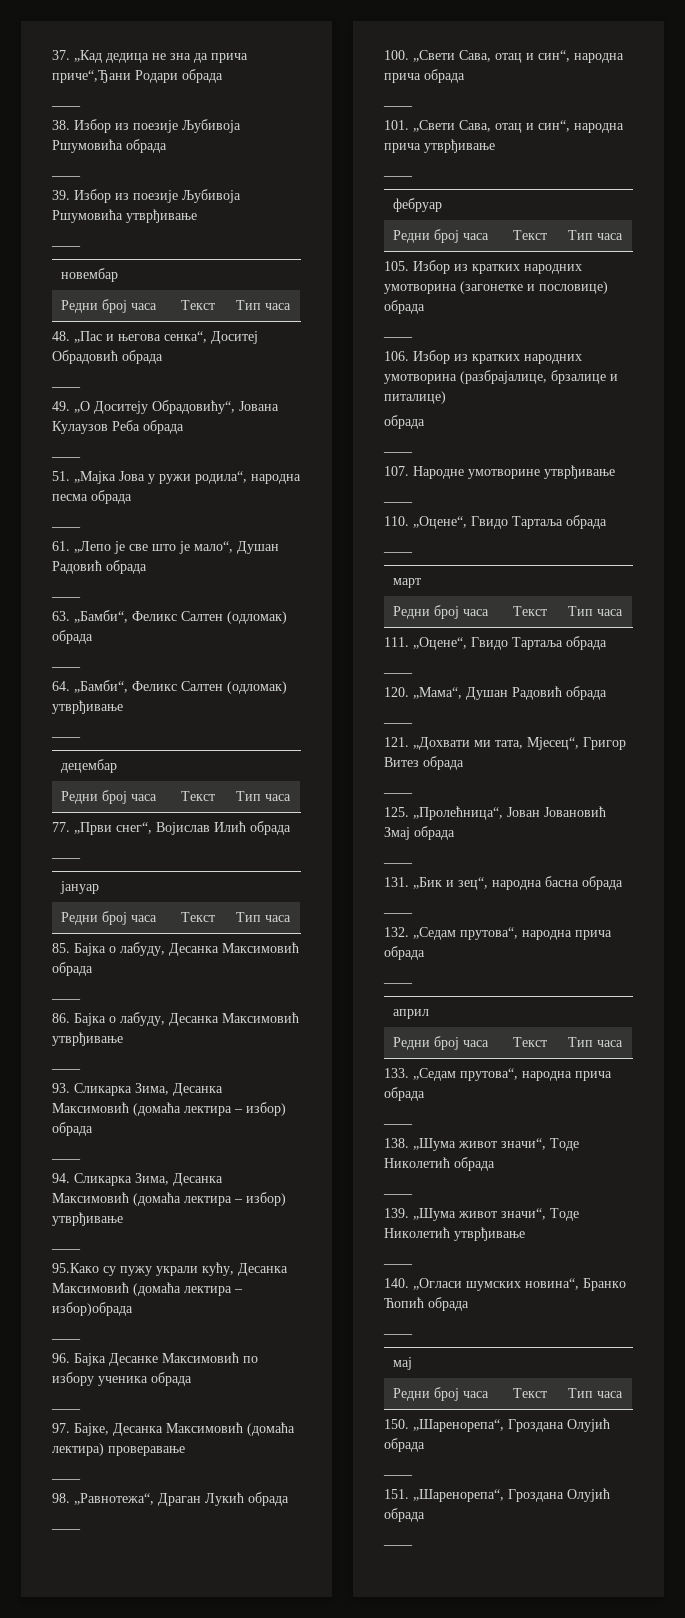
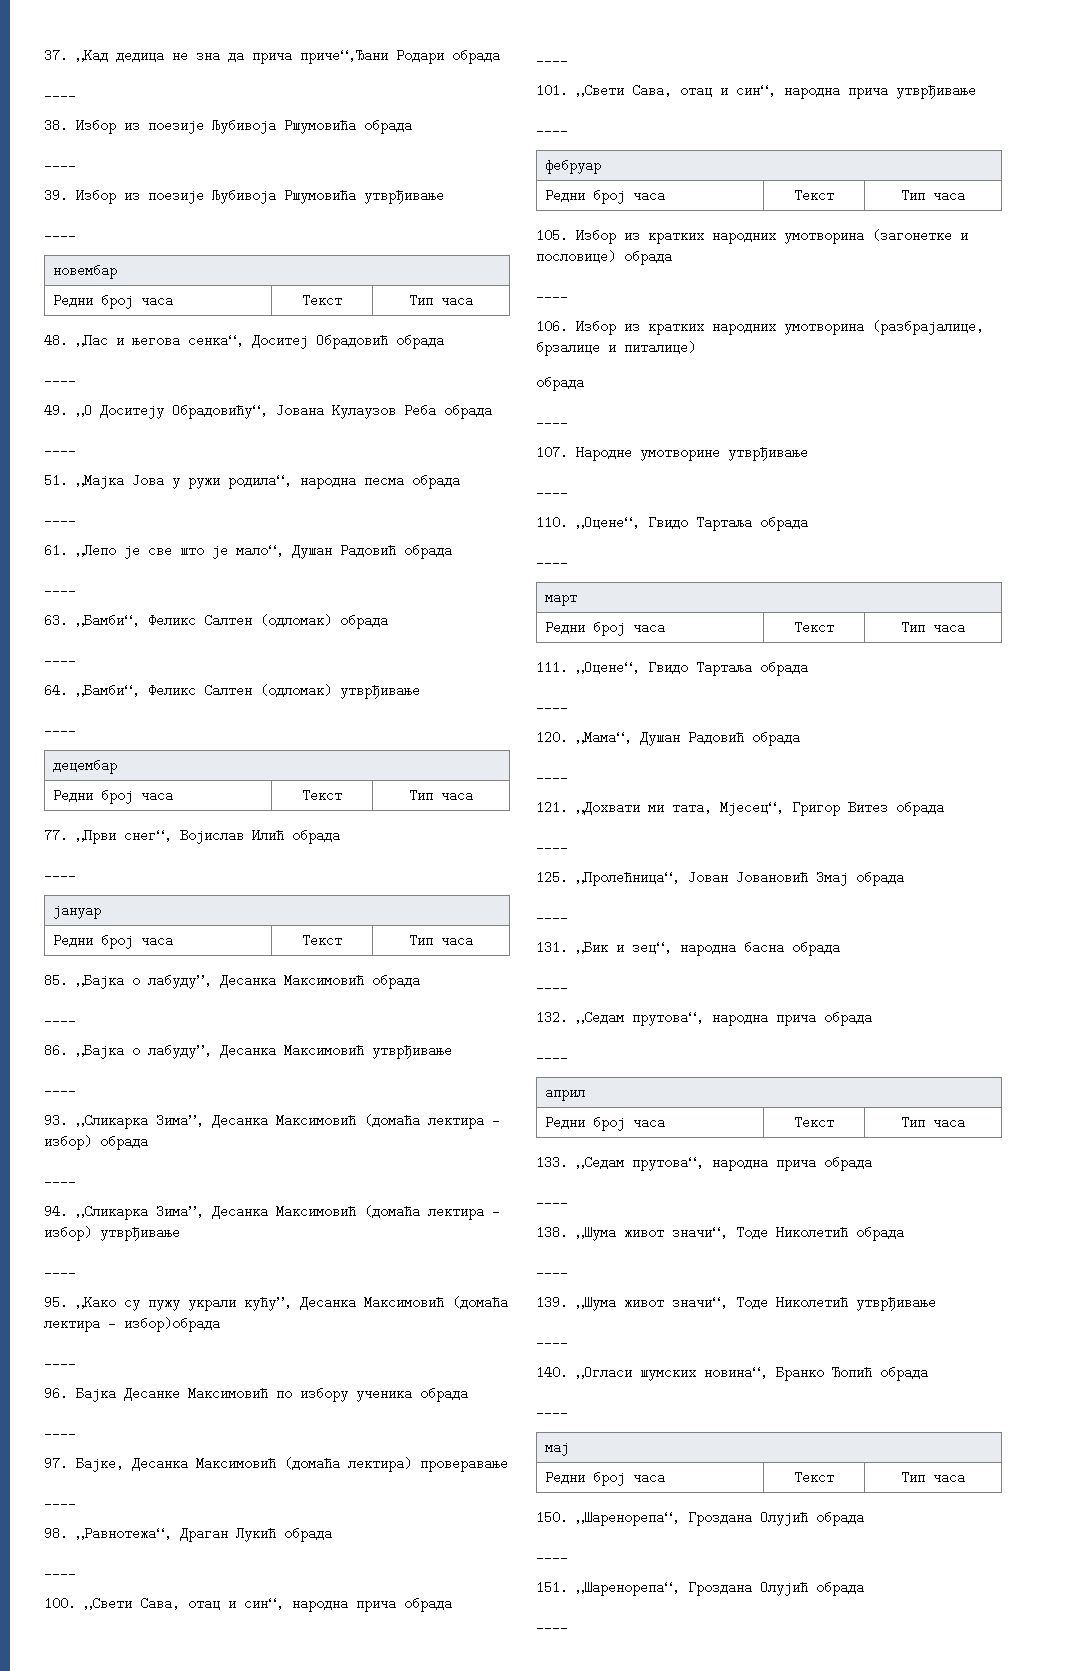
- 85. Бајка о лабуду, Десанка Максимовић обрада
+ 85. „Бајка о лабуду”, Десанка Максимовић обрада
- 86. Бајка о лабуду, Десанка Максимовић утврђивање
+ 86. „Бајка о лабуду”, Десанка Максимовић утврђивање
- 93. Сликарка Зима, Десанка Максимовић (домаћа лектира – избор) обрада
+ 93. „Сликарка Зима”, Десанка Максимовић (домаћа лектира – избор) обрада
- 94. Сликарка Зима, Десанка Максимовић (домаћа лектира – избор) утврђивање
+ 94. „Сликарка Зима”, Десанка Максимовић (домаћа лектира – избор) утврђивање
- 95.Како су пужу украли кућу, Десанка Максимовић (домаћа лектира – избор)обрада
+ 95. „Како су пужу украли кућу”, Десанка Максимовић (домаћа лектира – избор)обрада

